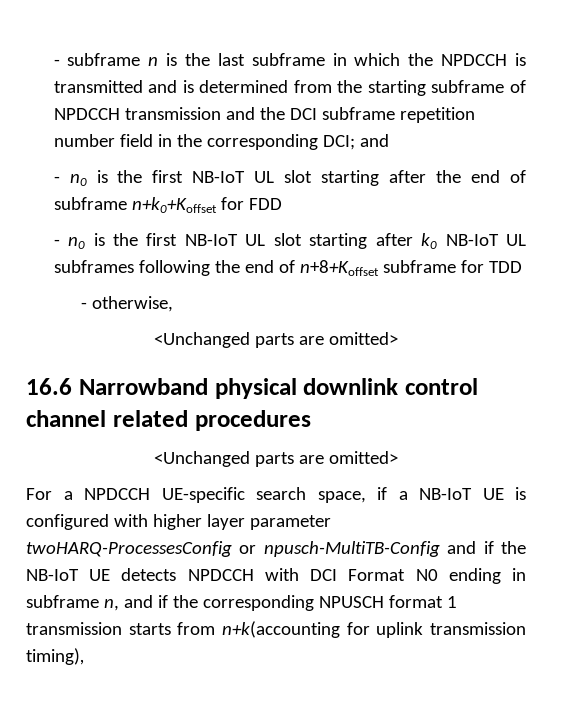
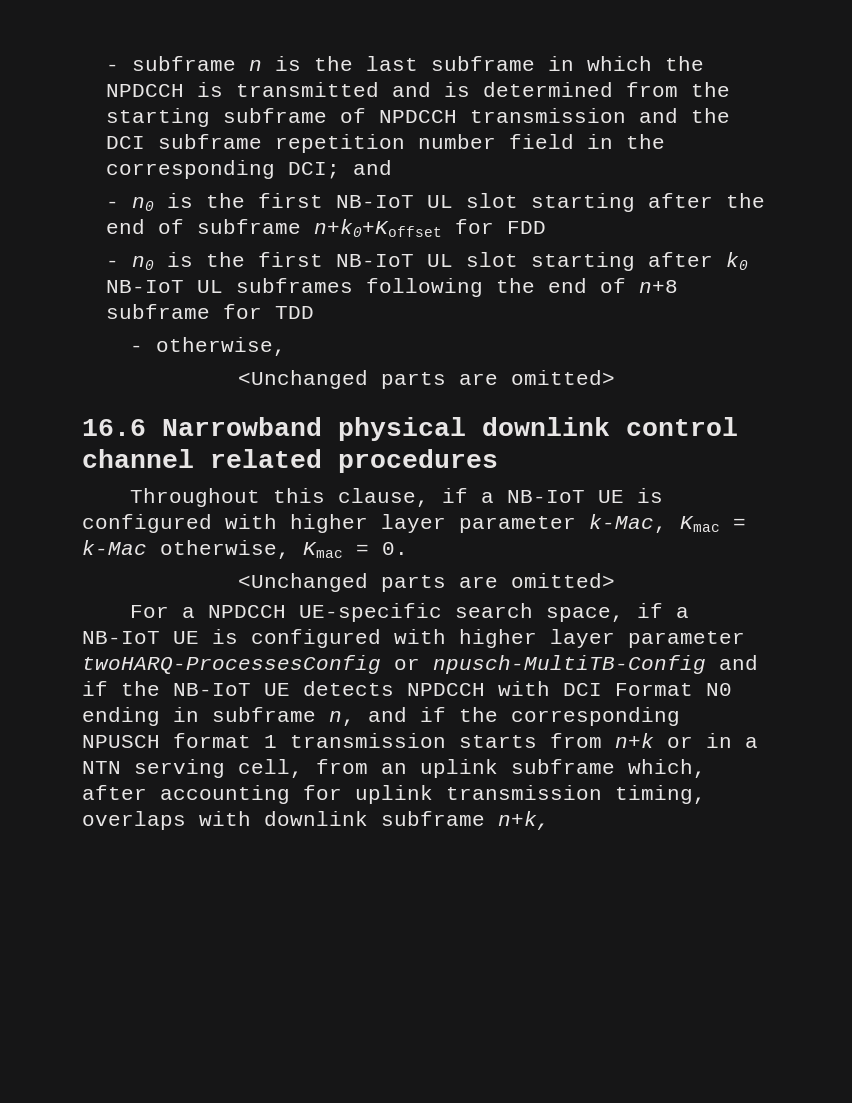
- - n0 is the first NB-IoT UL slot starting after k0 NB-IoT UL subframes following the end of n+8+Koffset subframe for TDD
+ - n0 is the first NB-IoT UL slot starting after k0 NB-IoT UL subframes following the end of n+8 subframe for TDD
+ Throughout this clause, if a NB-IoT UE is configured with higher layer parameter k-Mac, Kmac = k-Mac otherwise, Kmac = 0.
- For a NPDCCH UE-specific search space, if a NB-IoT UE is configured with higher layer parameter twoHARQ-ProcessesConfig or npusch-MultiTB-Config and if the NB-IoT UE detects NPDCCH with DCI Format N0 ending in subframe n, and if the corresponding NPUSCH format 1 transmission starts from n+k(accounting for uplink transmission timing),
+ For a NPDCCH UE-specific search space, if a NB-IoT UE is configured with higher layer parameter twoHARQ-ProcessesConfig or npusch-MultiTB-Config and if the NB-IoT UE detects NPDCCH with DCI Format N0 ending in subframe n, and if the corresponding NPUSCH format 1 transmission starts from n+k or in a NTN serving cell, from an uplink subframe which, after accounting for uplink transmission timing, overlaps with downlink subframe n+k,

